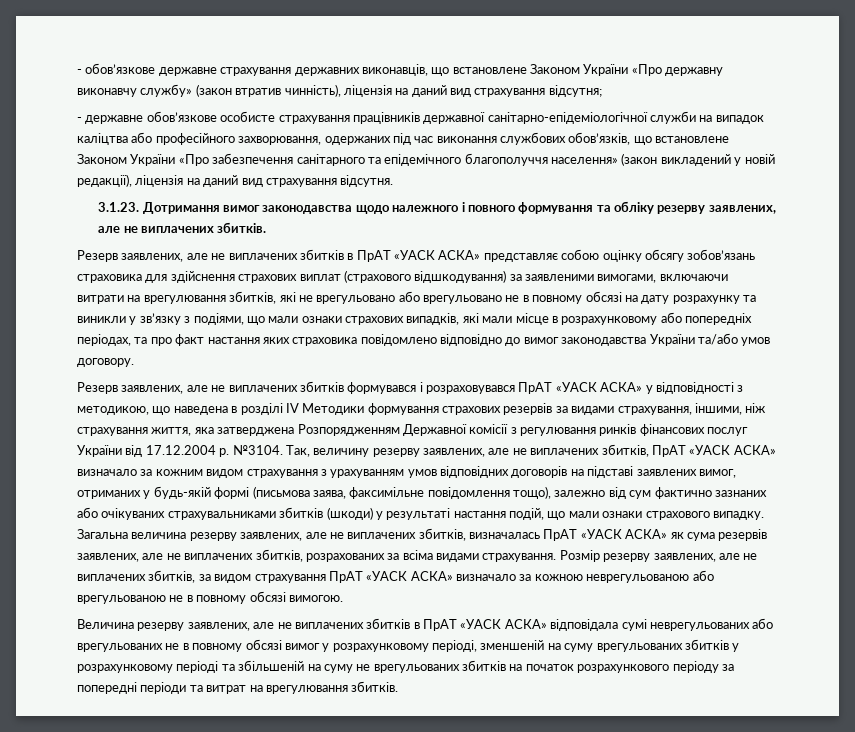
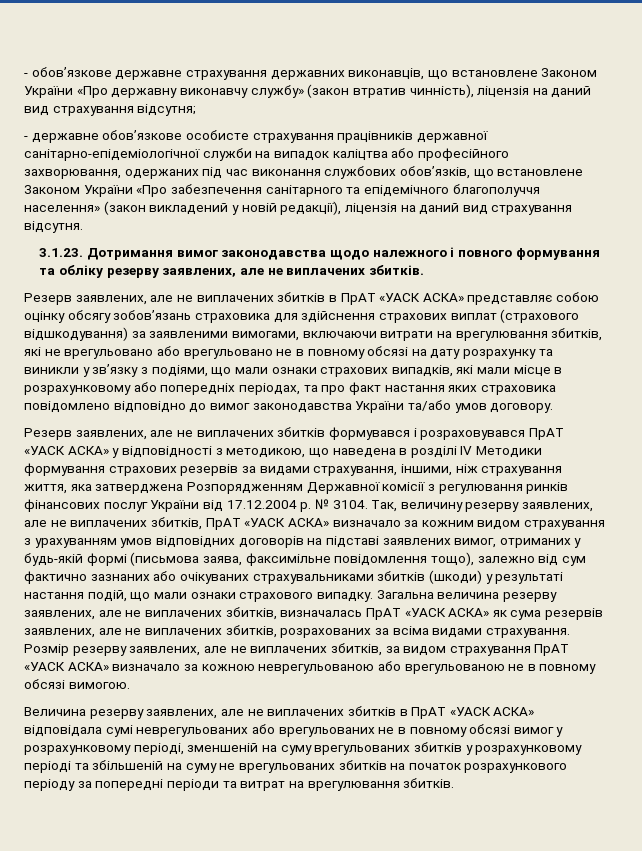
- №3104.
+ № 3104.

